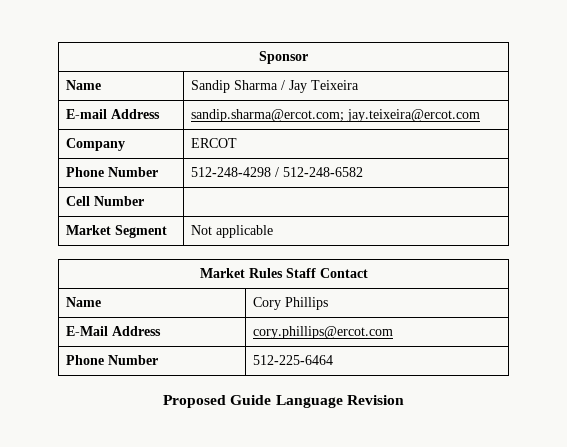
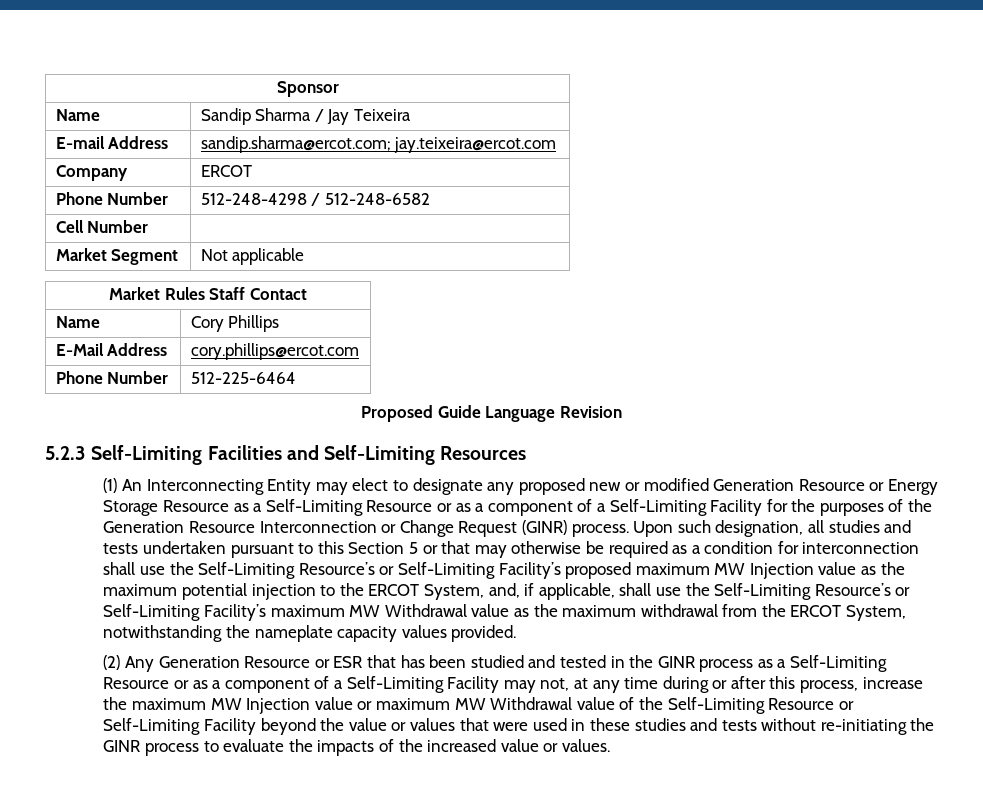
+ 5.2.3 Self-Limiting Facilities and Self-Limiting Resources
+ (1) An Interconnecting Entity may elect to designate any proposed new or modified Generation Resource or Energy Storage Resource as a Self-Limiting Resource or as a component of a Self-Limiting Facility for the purposes of the Generation Resource Interconnection or Change Request (GINR) process. Upon such designation, all studies and tests undertaken pursuant to this Section 5 or that may otherwise be required as a condition for interconnection shall use the Self-Limiting Resource’s or Self-Limiting Facility’s proposed maximum MW Injection value as the maximum potential injection to the ERCOT System, and, if applicable, shall use the Self-Limiting Resource’s or Self-Limiting Facility’s maximum MW Withdrawal value as the maximum withdrawal from the ERCOT System, notwithstanding the nameplate capacity values provided.
+ (2) Any Generation Resource or ESR that has been studied and tested in the GINR process as a Self-Limiting Resource or as a component of a Self-Limiting Facility may not, at any time during or after this process, increase the maximum MW Injection value or maximum MW Withdrawal value of the Self-Limiting Resource or Self-Limiting Facility beyond the value or values that were used in these studies and tests without re-initiating the GINR process to evaluate the impacts of the increased value or values.

